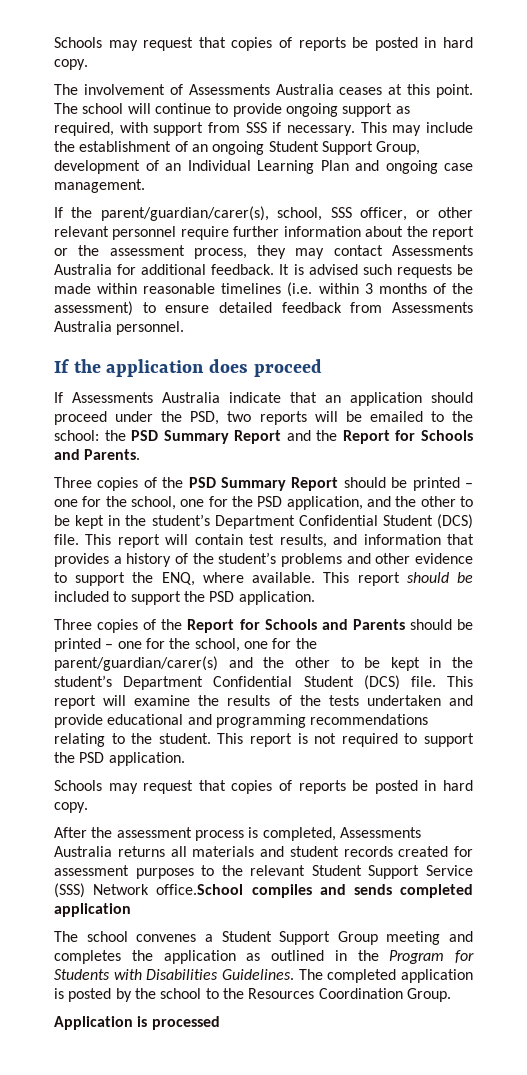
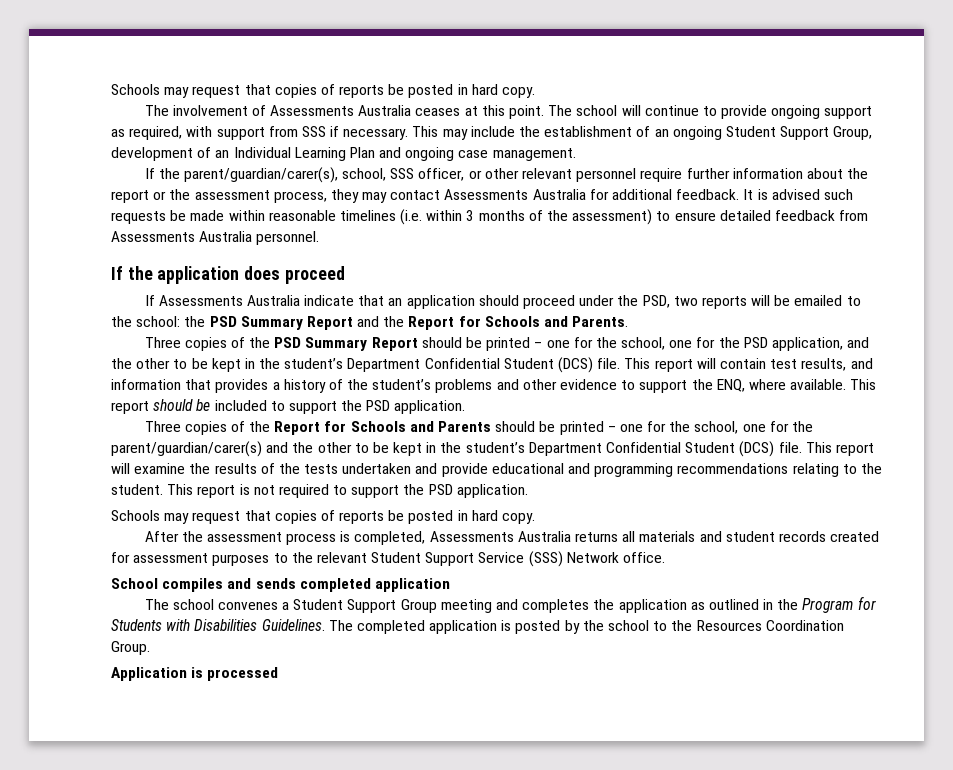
- After the assessment process is completed, Assessments Australia returns all materials and student records created for assessment purposes to the relevant Student Support Service (SSS) Network office.School compiles and sends completed application
+ After the assessment process is completed, Assessments Australia returns all materials and student records created for assessment purposes to the relevant Student Support Service (SSS) Network office.
+ School compiles and sends completed application

